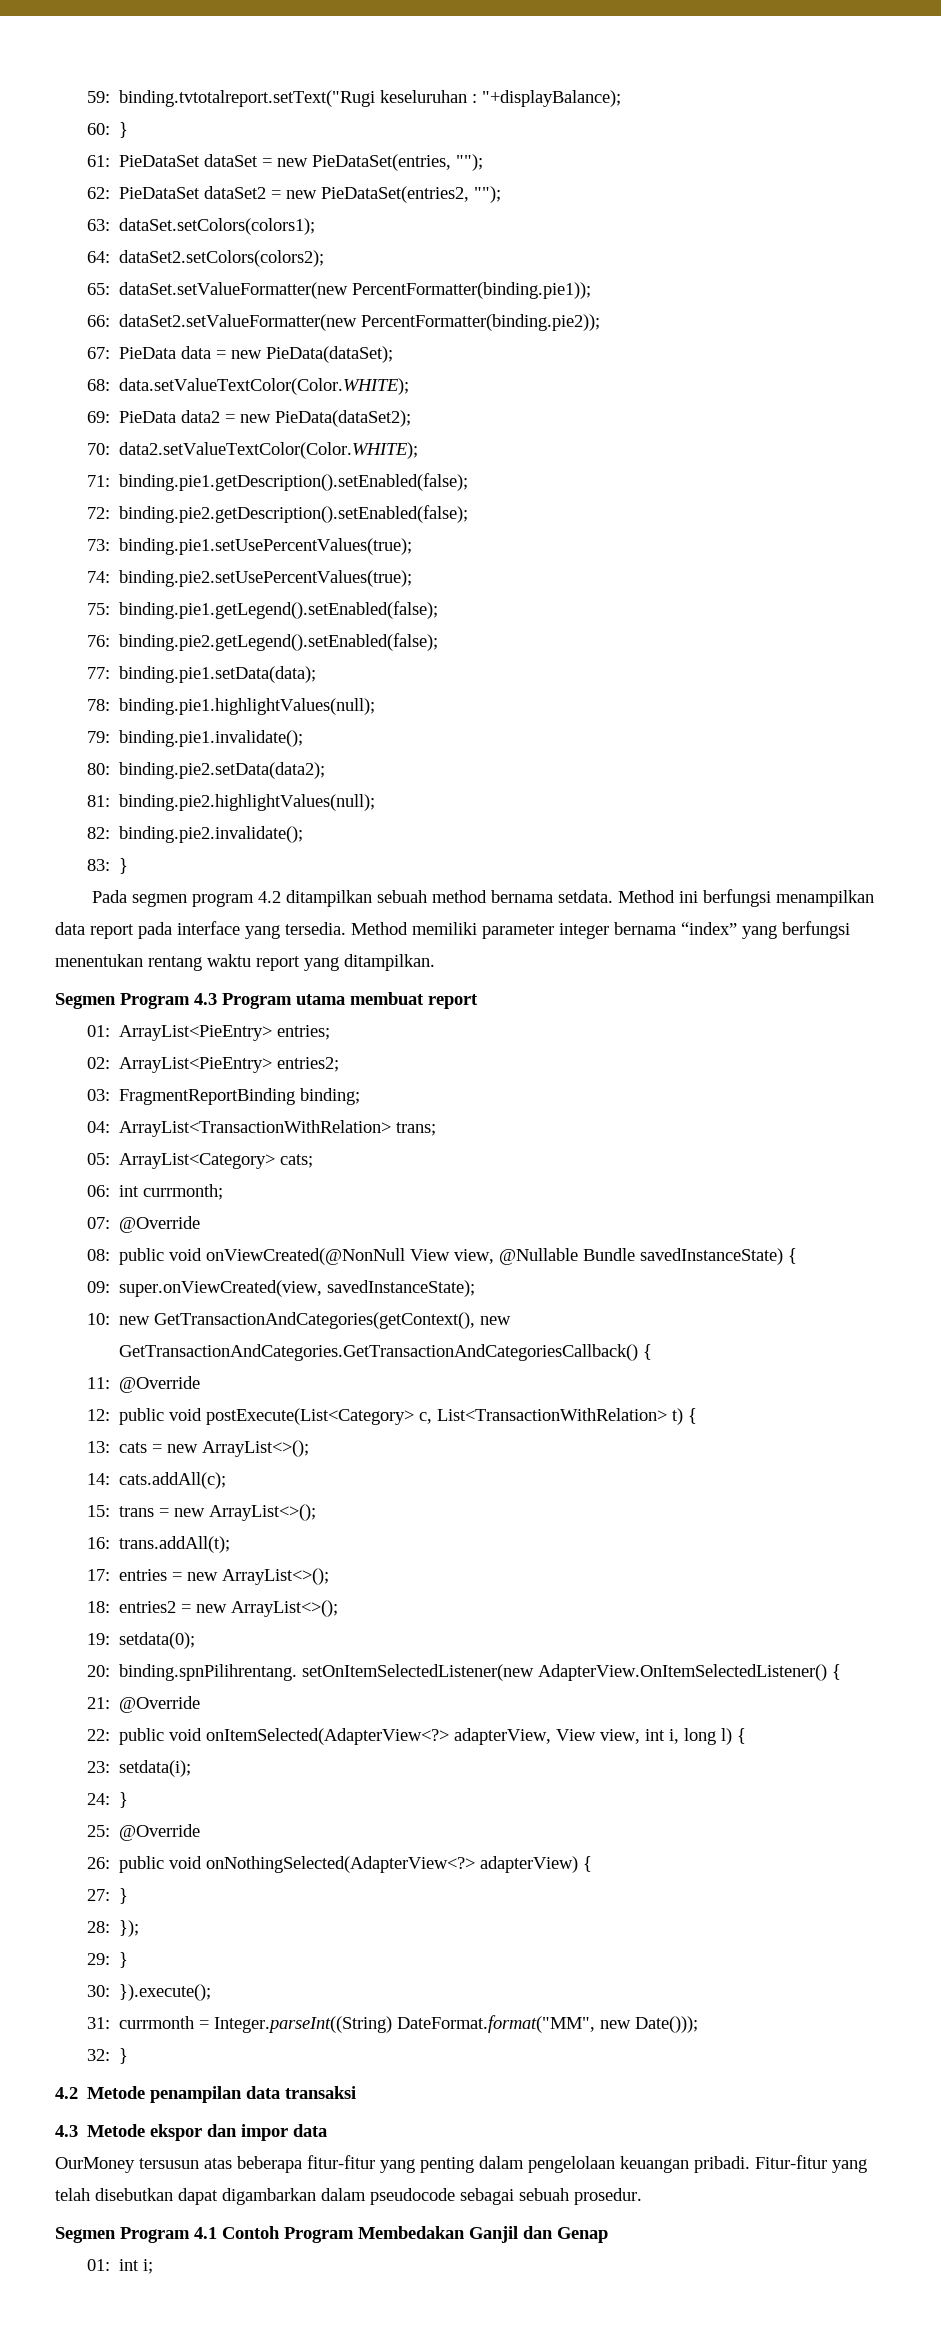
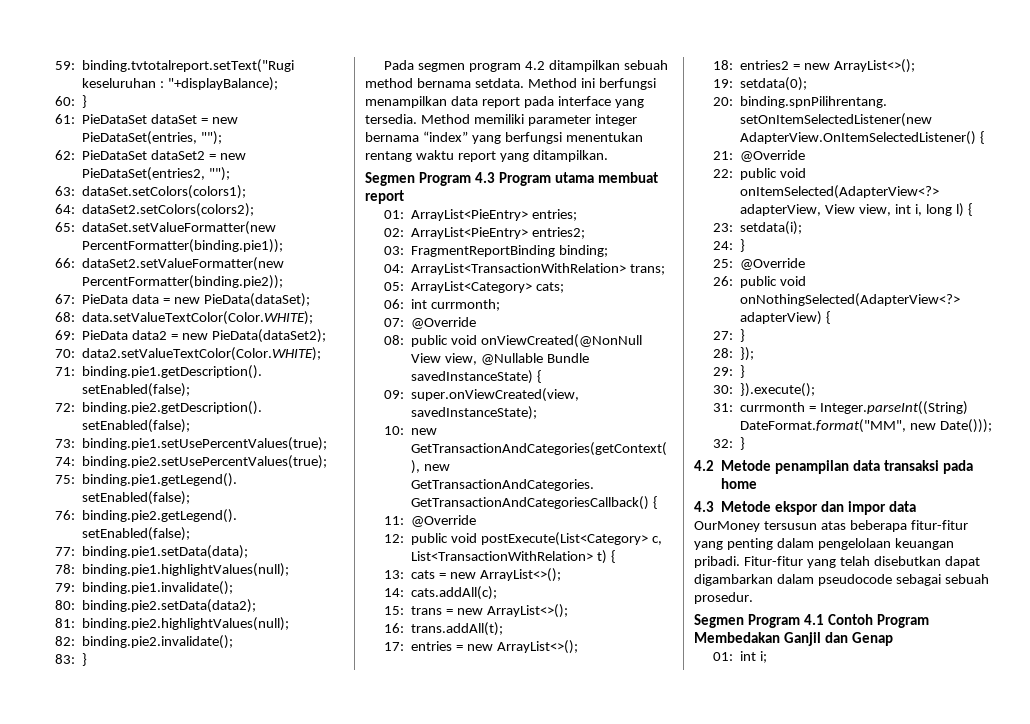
- 4.2 Metode penampilan data transaksi
+ 4.2 Metode penampilan data transaksi pada home

